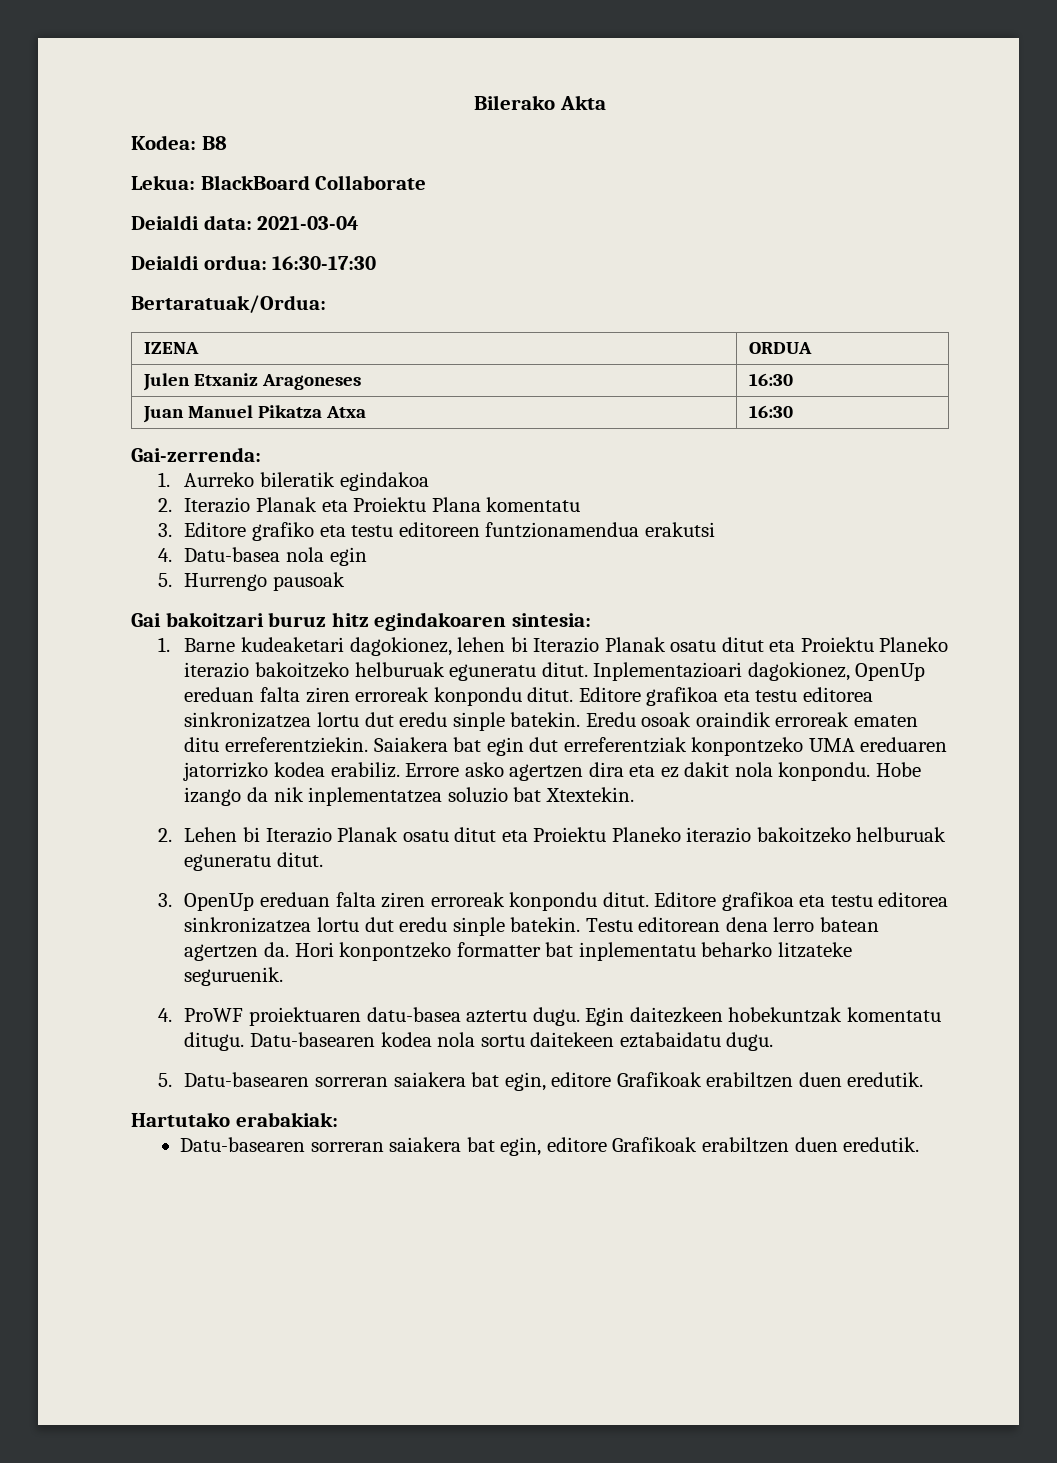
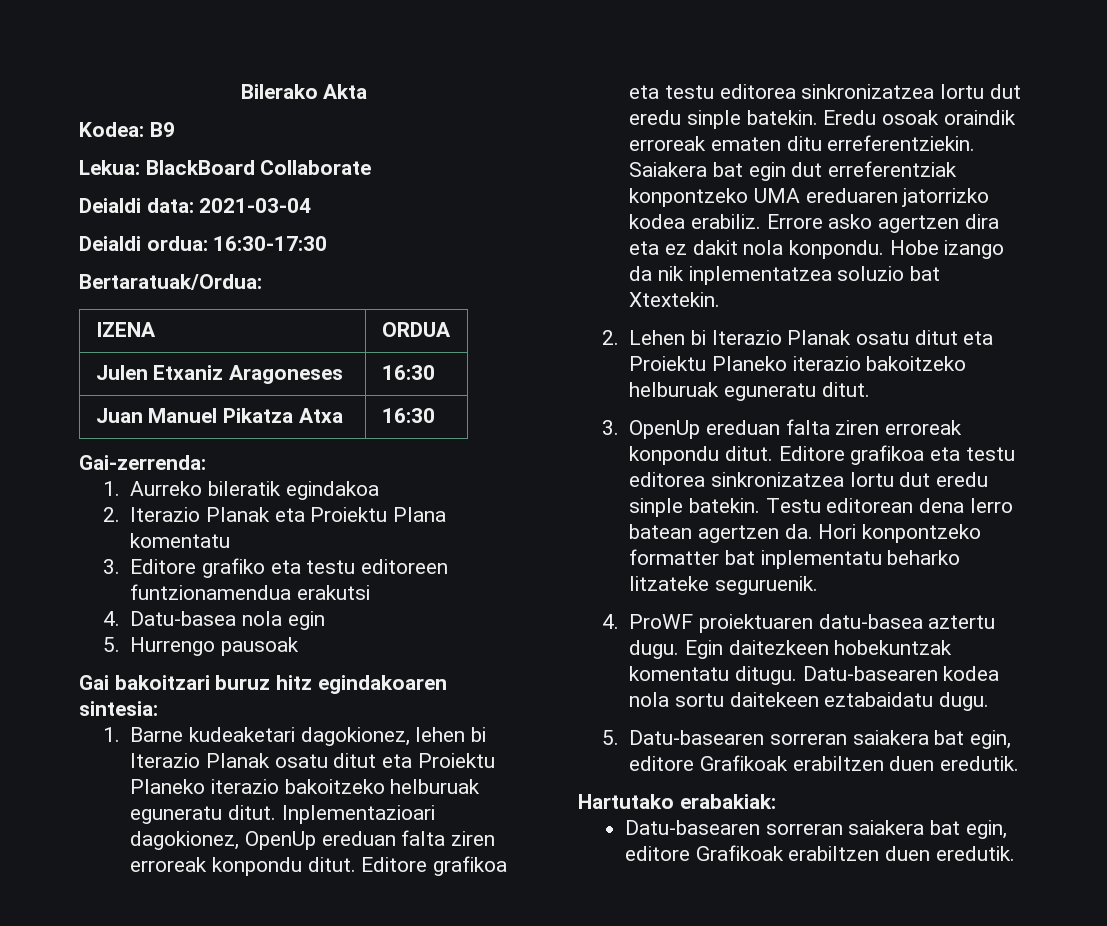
- Kodea: B8
+ Kodea: B9

